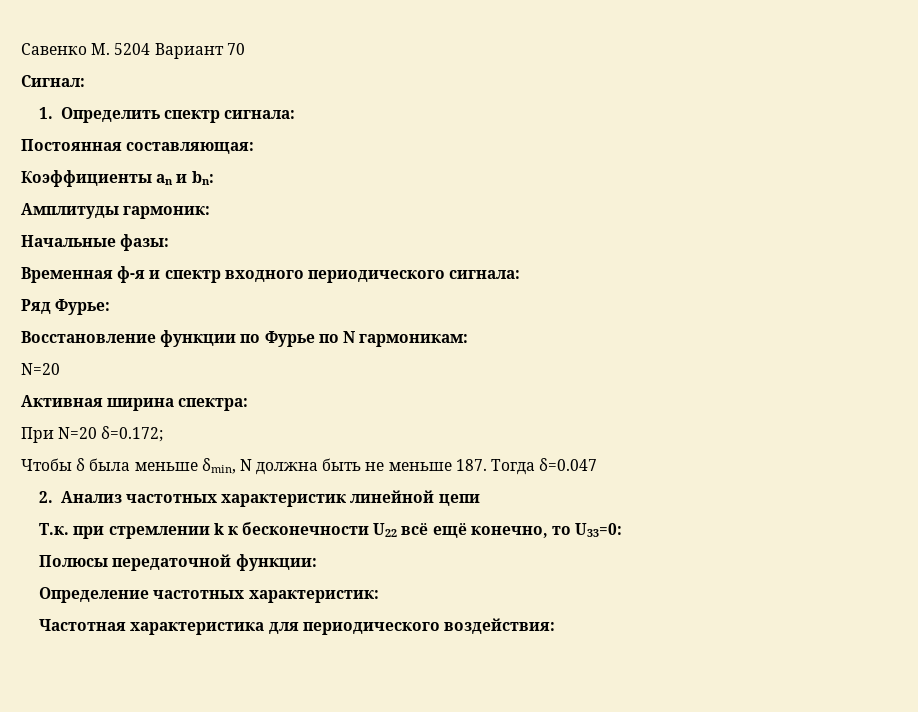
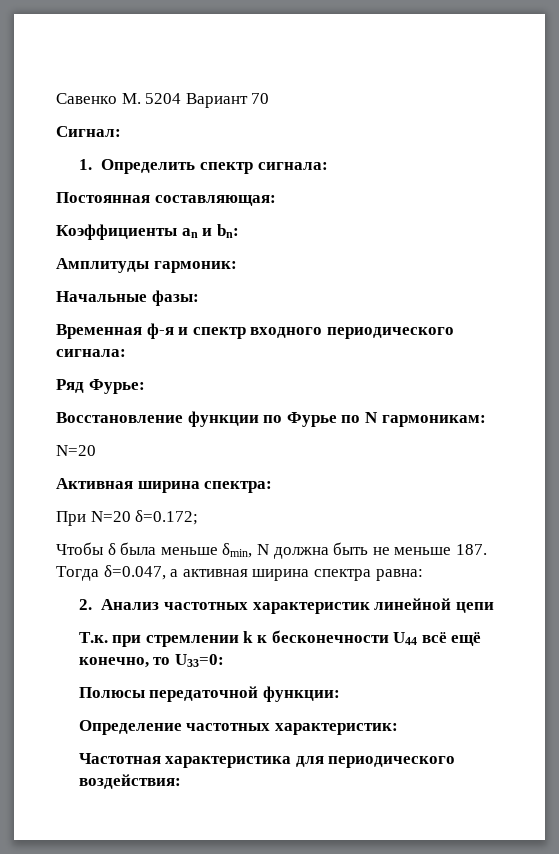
- Чтобы δ была меньше δmin, N должна быть не меньше 187. Тогда δ=0.047
+ Чтобы δ была меньше δmin, N должна быть не меньше 187. Тогда δ=0.047, а активная ширина спектра равна:
- Т.к. при стремлении k к бесконечности U22 всё ещё конечно, то U33=0:
+ Т.к. при стремлении k к бесконечности U44 всё ещё конечно, то U33=0:

